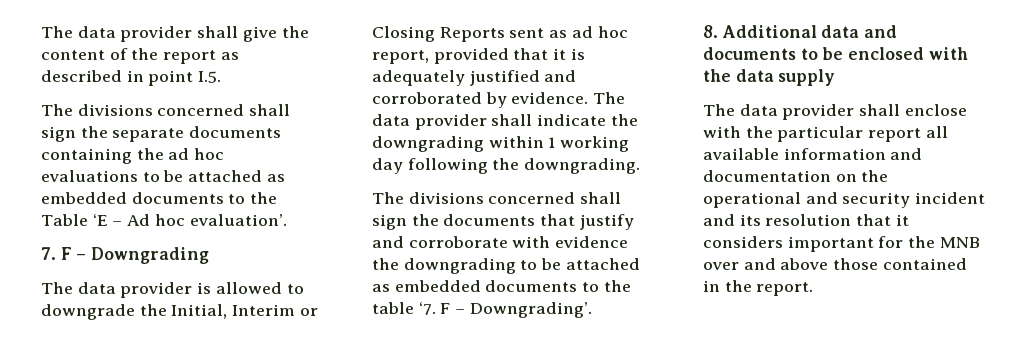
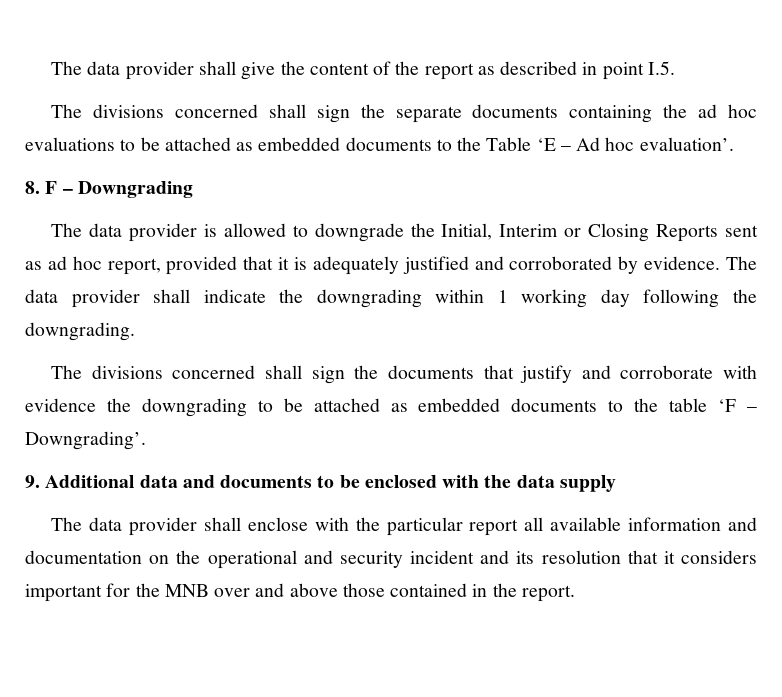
- 7. F – Downgrading
+ 8. F – Downgrading
- The divisions concerned shall sign the documents that justify and corroborate with evidence the downgrading to be attached as embedded documents to the table ‘7. F – Downgrading’.
+ The divisions concerned shall sign the documents that justify and corroborate with evidence the downgrading to be attached as embedded documents to the table ‘F – Downgrading’.
- 8. Additional data and documents to be enclosed with the data supply
+ 9. Additional data and documents to be enclosed with the data supply

